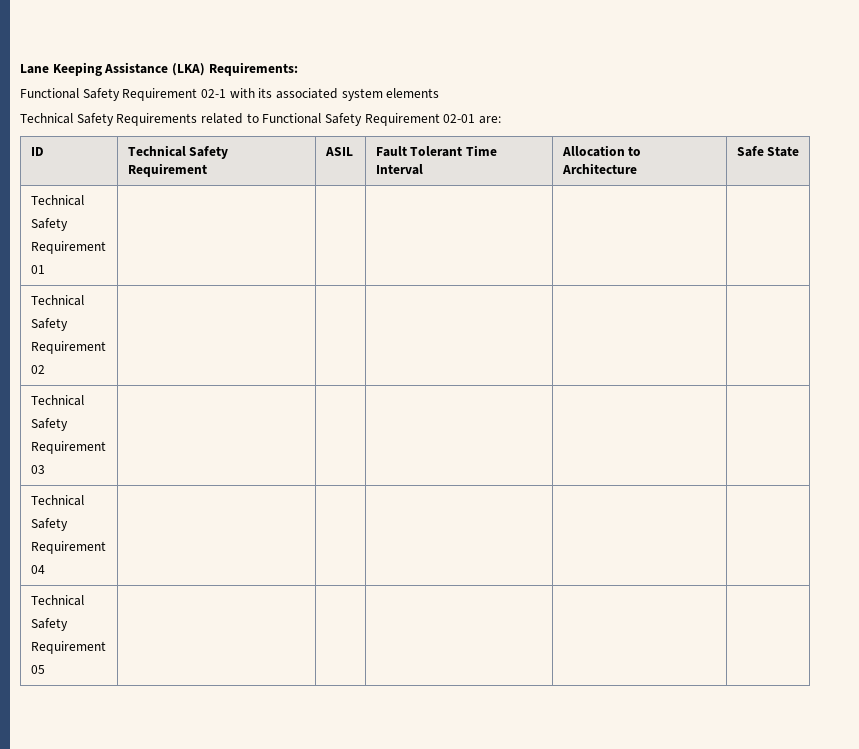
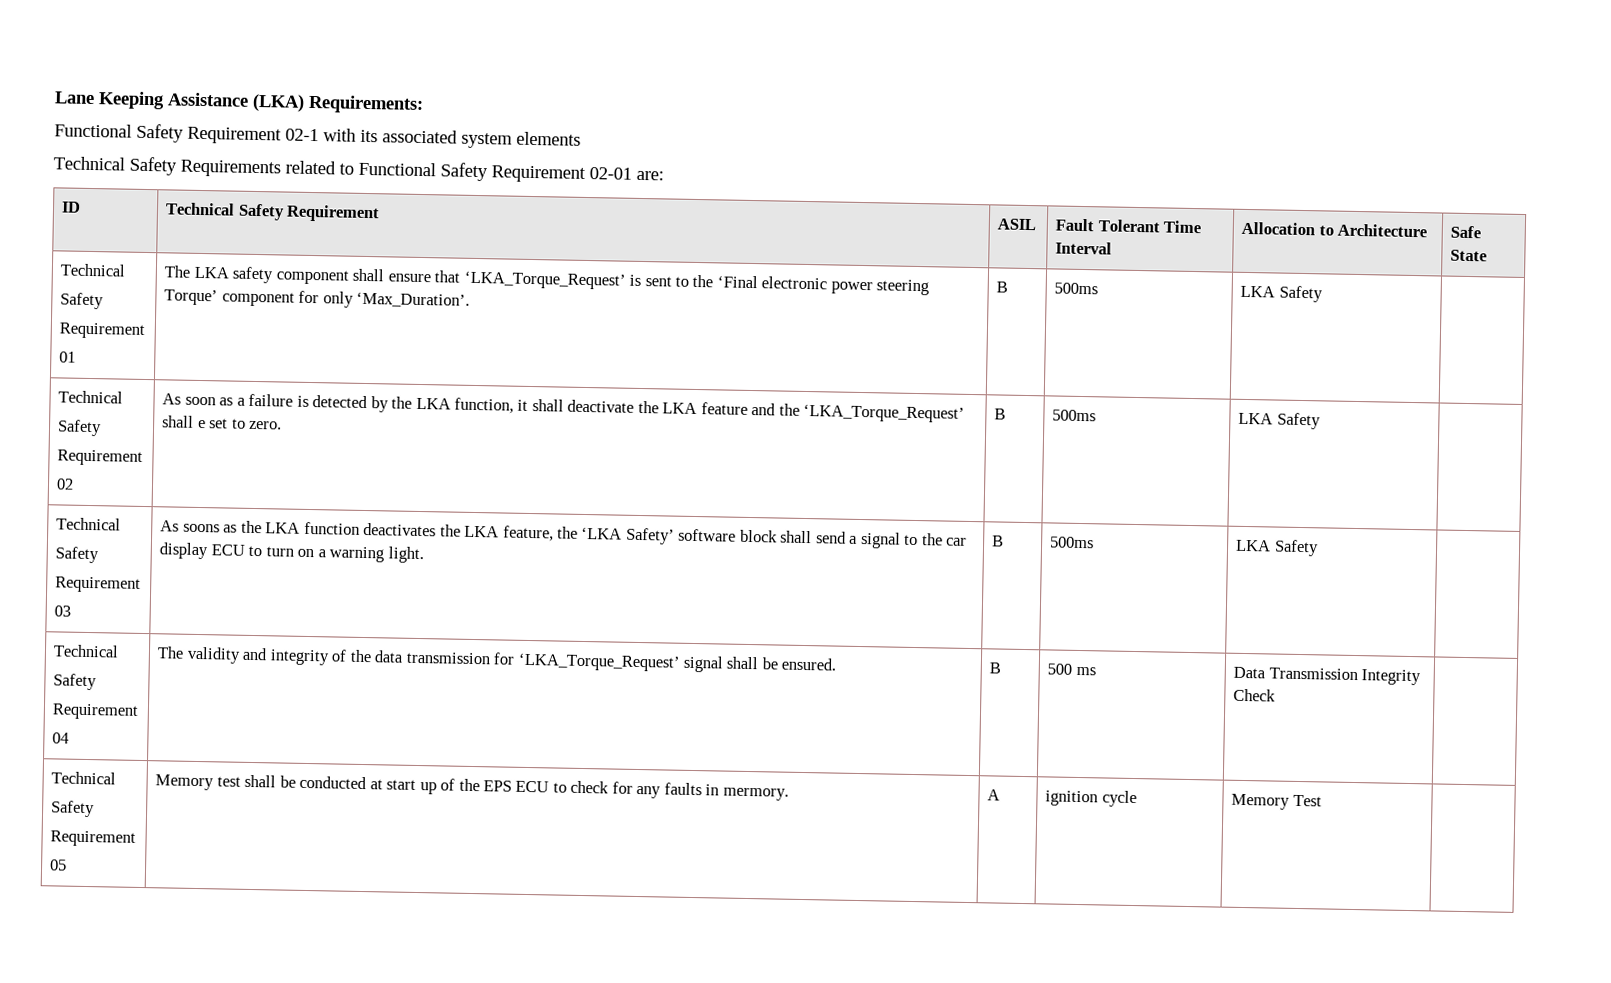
  ID | Technical Safety Requirement | ASIL | Fault Tolerant Time Interval | Allocation to Architecture | Safe State
  Technical
  Safety
  Requirement
- 01 | | | | |
+ 01 | The LKA safety component shall ensure that ‘LKA_Torque_Request’ is sent to the ‘Final electronic power steering Torque’ component for only ‘Max_Duration’. | B | 500ms | LKA Safety |
  Technical
  Safety
  Requirement
- 02 | | | | |
+ 02 | As soon as a failure is detected by the LKA function, it shall deactivate the LKA feature and the ‘LKA_Torque_Request’ shall e set to zero. | B | 500ms | LKA Safety |
  Technical
  Safety
  Requirement
- 03 | | | | |
+ 03 | As soons as the LKA function deactivates the LKA feature, the ‘LKA Safety’ software block shall send a signal to the car display ECU to turn on a warning light. | B | 500ms | LKA Safety |
  Technical
  Safety
  Requirement
- 04 | | | | |
+ 04 | The validity and integrity of the data transmission for ‘LKA_Torque_Request’ signal shall be ensured. | B | 500 ms | Data Transmission Integrity Check |
  Technical
  Safety
  Requirement
- 05 | | | | |
+ 05 | Memory test shall be conducted at start up of the EPS ECU to check for any faults in mermory. | A | ignition cycle | Memory Test |

